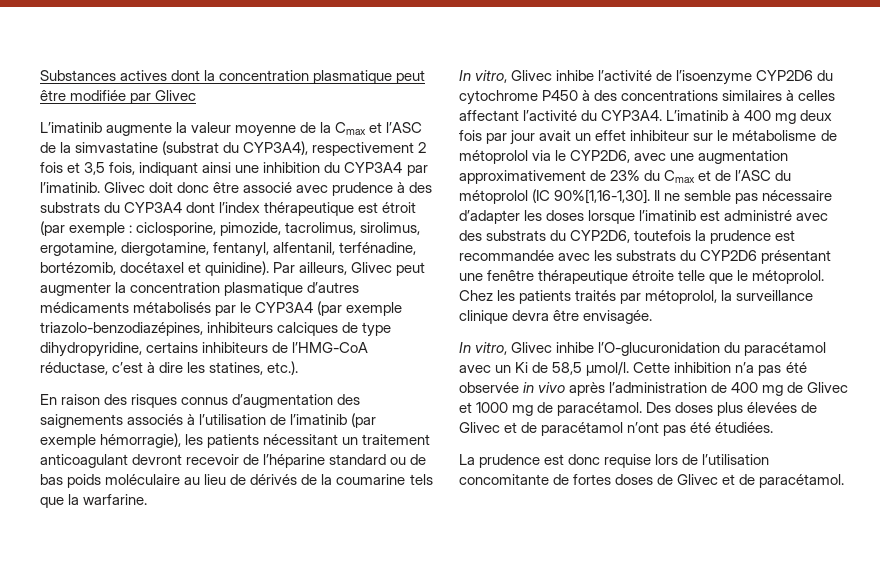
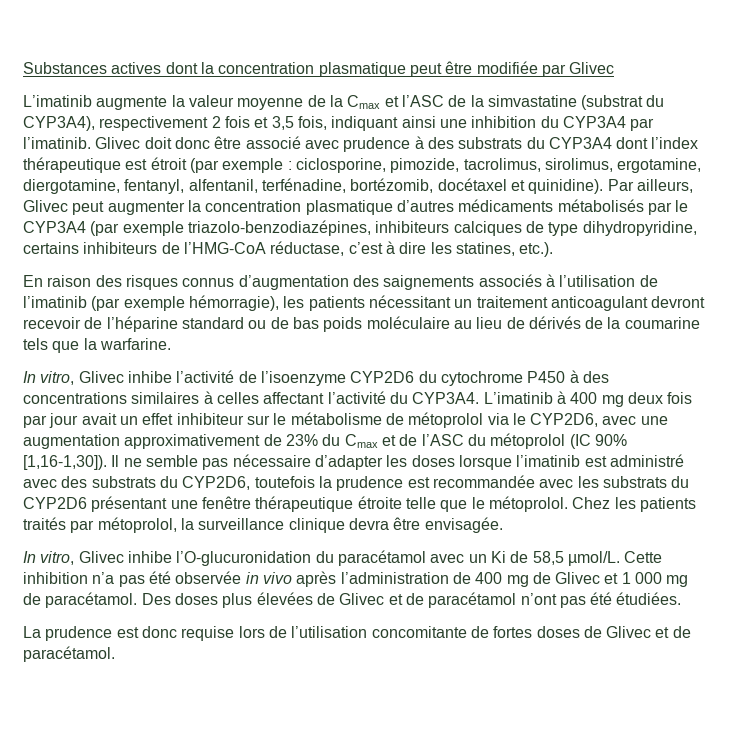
- L’imatinib à 400 mg deux fois par jour avait un effet inhibiteur sur le métabolisme de métoprolol via le CYP2D6, avec une augmentation approximativement de 23% du Cmax et de l’ASC du métoprolol (IC 90%[1,16-1,30].
+ L’imatinib à 400 mg deux fois par jour avait un effet inhibiteur sur le métabolisme de métoprolol via le CYP2D6, avec une augmentation approximativement de 23% du Cmax et de l’ASC du métoprolol (IC 90% [1,16-1,30]).
- In vitro, Glivec inhibe l’O-glucuronidation du paracétamol avec un Ki de 58,5 µmol/l.
+ In vitro, Glivec inhibe l’O-glucuronidation du paracétamol avec un Ki de 58,5 µmol/L.
- Cette inhibition n’a pas été observée in vivo après l’administration de 400 mg de Glivec et 1000 mg de paracétamol.
+ Cette inhibition n’a pas été observée in vivo après l’administration de 400 mg de Glivec et 1 000 mg de paracétamol.

